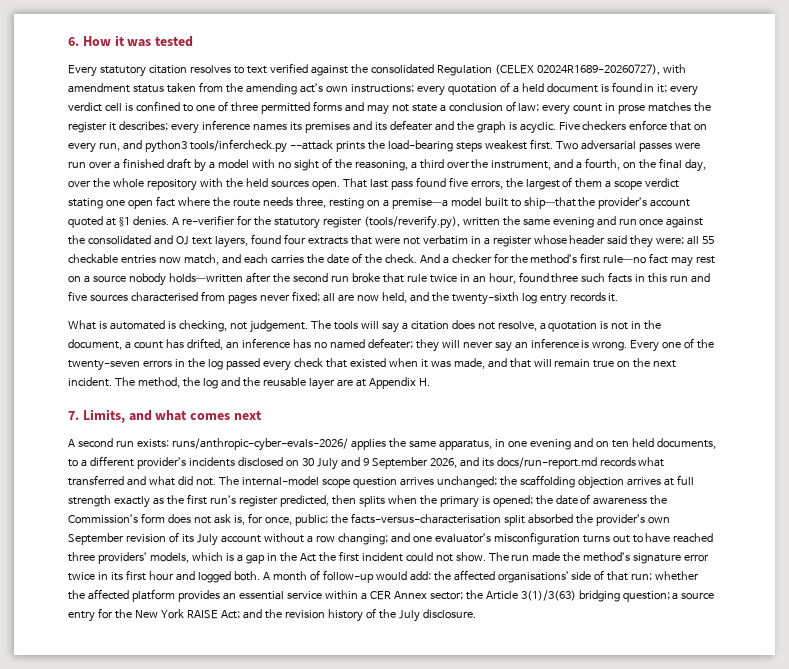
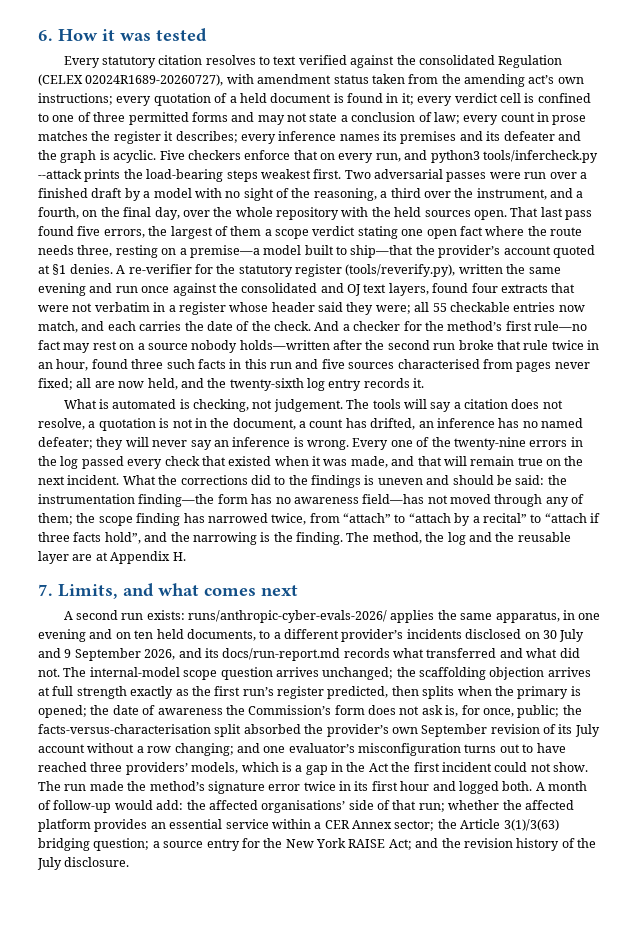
- Every one of the twenty-seven errors in the log passed every check that existed when it was made, and that will remain true on the next incident.
+ Every one of the twenty-nine errors in the log passed every check that existed when it was made, and that will remain true on the next incident.
+ What the corrections did to the findings is uneven and should be said: the instrumentation finding—the form has no awareness field—has not moved through any of them; the scope finding has narrowed twice, from “attach” to “attach by a recital” to “attach if three facts hold”, and the narrowing is the finding.

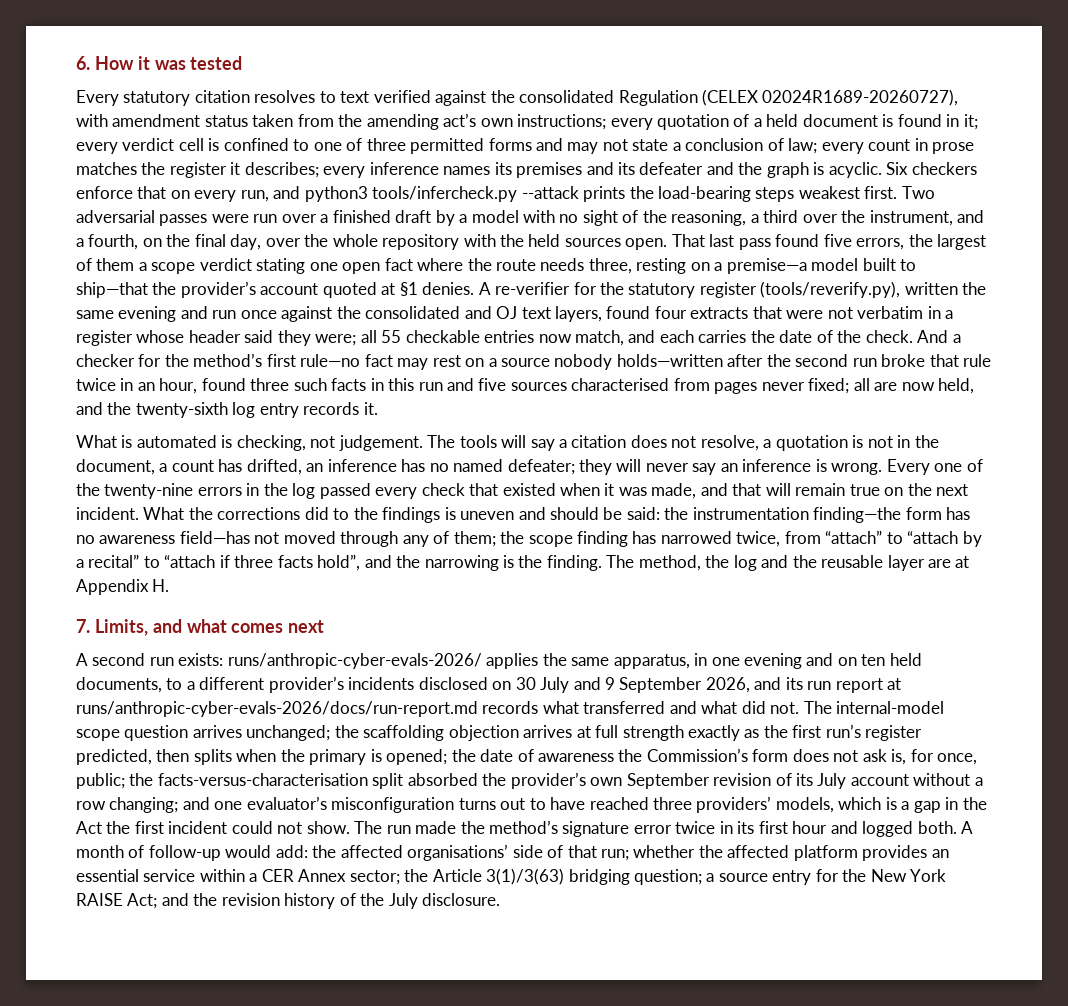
- Five checkers enforce that on every run, and python3 tools/infercheck.py --attack prints the load-bearing steps weakest first.
+ Six checkers enforce that on every run, and python3 tools/infercheck.py --attack prints the load-bearing steps weakest first.
- A second run exists: runs/anthropic-cyber-evals-2026/ applies the same apparatus, in one evening and on ten held documents, to a different provider’s incidents disclosed on 30 July and 9 September 2026, and its docs/run-report.md records what transferred and what did not.
+ A second run exists: runs/anthropic-cyber-evals-2026/ applies the same apparatus, in one evening and on ten held documents, to a different provider’s incidents disclosed on 30 July and 9 September 2026, and its run report at runs/anthropic-cyber-evals-2026/docs/run-report.md records what transferred and what did not.

